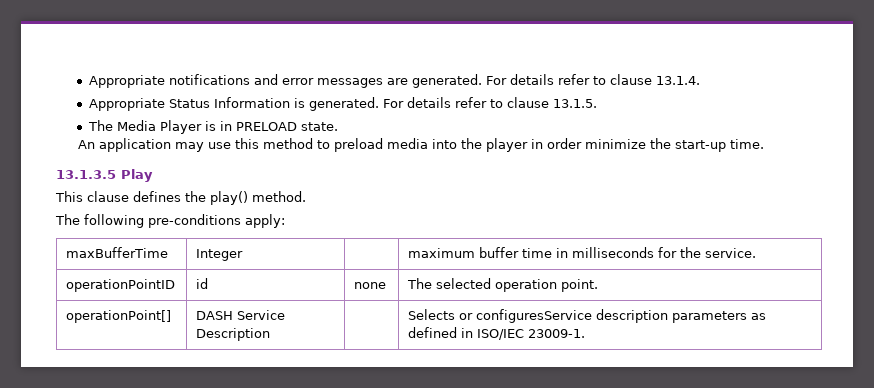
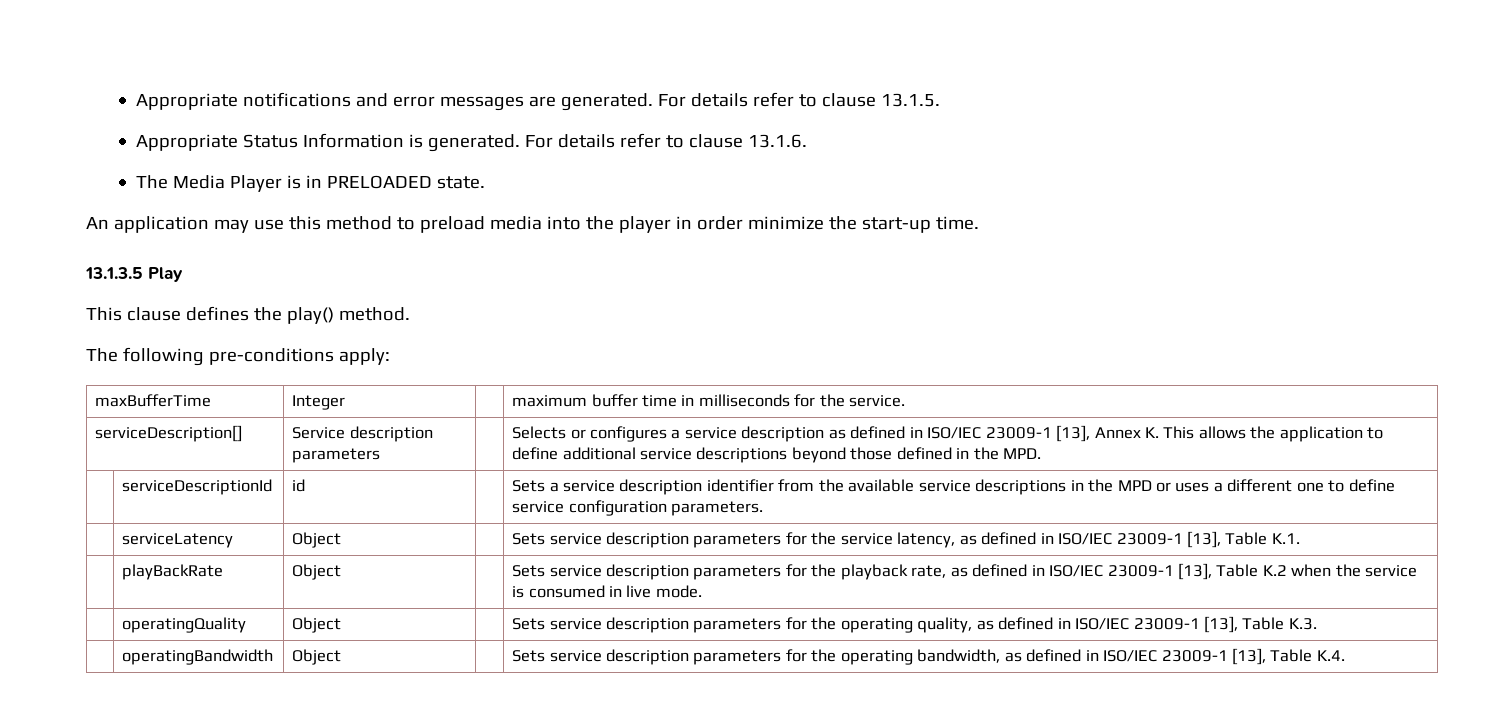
- For details refer to clause 13.1.4.
+ For details refer to clause 13.1.5.
- For details refer to clause 13.1.5.
+ For details refer to clause 13.1.6.
- The Media Player is in PRELOAD state.
+ The Media Player is in PRELOADED state.
- operationPointID | id | none | The selected operation point.
- operationPoint[] | DASH Service Description | | Selects or configuresService description parameters as defined in ISO/IEC 23009-1.
+ serviceDescription[] | Service description parameters | | Selects or configures a service description as defined in ISO/IEC 23009-1 [13], Annex K. This allows the application to define additional service descriptions beyond those defined in the MPD.
+ | serviceDescriptionId | id | | Sets a service description identifier from the available service descriptions in the MPD or uses a different one to define service configuration parameters.
+ | serviceLatency | Object | | Sets service description parameters for the service latency, as defined in ISO/IEC 23009-1 [13], Table K.1.
+ | playBackRate | Object | | Sets service description parameters for the playback rate, as defined in ISO/IEC 23009-1 [13], Table K.2 when the service is consumed in live mode.
+ | operatingQuality | Object | | Sets service description parameters for the operating quality, as defined in ISO/IEC 23009-1 [13], Table K.3.
+ | operatingBandwidth | Object | | Sets service description parameters for the operating bandwidth, as defined in ISO/IEC 23009-1 [13], Table K.4.

